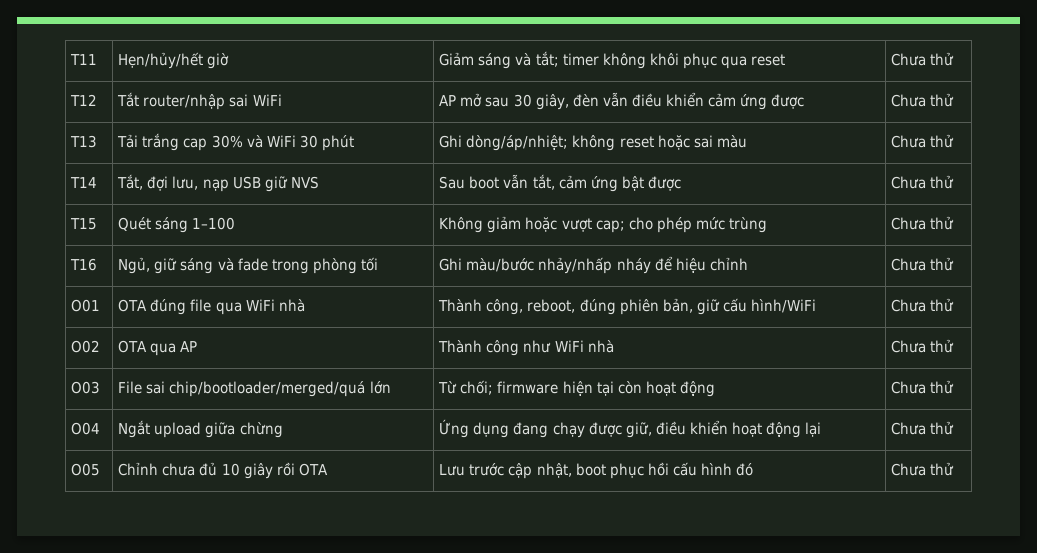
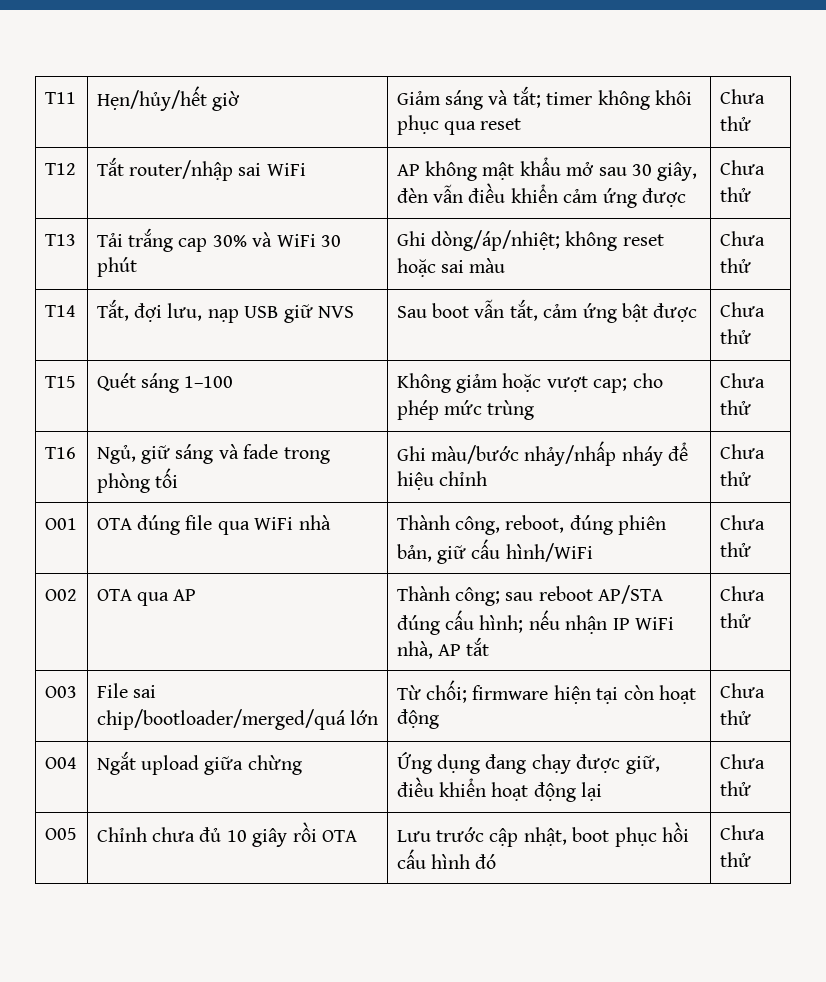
- T12 | Tắt router/nhập sai WiFi | AP mở sau 30 giây, đèn vẫn điều khiển cảm ứng được | Chưa thử
+ T12 | Tắt router/nhập sai WiFi | AP không mật khẩu mở sau 30 giây, đèn vẫn điều khiển cảm ứng được | Chưa thử
- O02 | OTA qua AP | Thành công như WiFi nhà | Chưa thử
+ O02 | OTA qua AP | Thành công; sau reboot AP/STA đúng cấu hình; nếu nhận IP WiFi nhà, AP tắt | Chưa thử

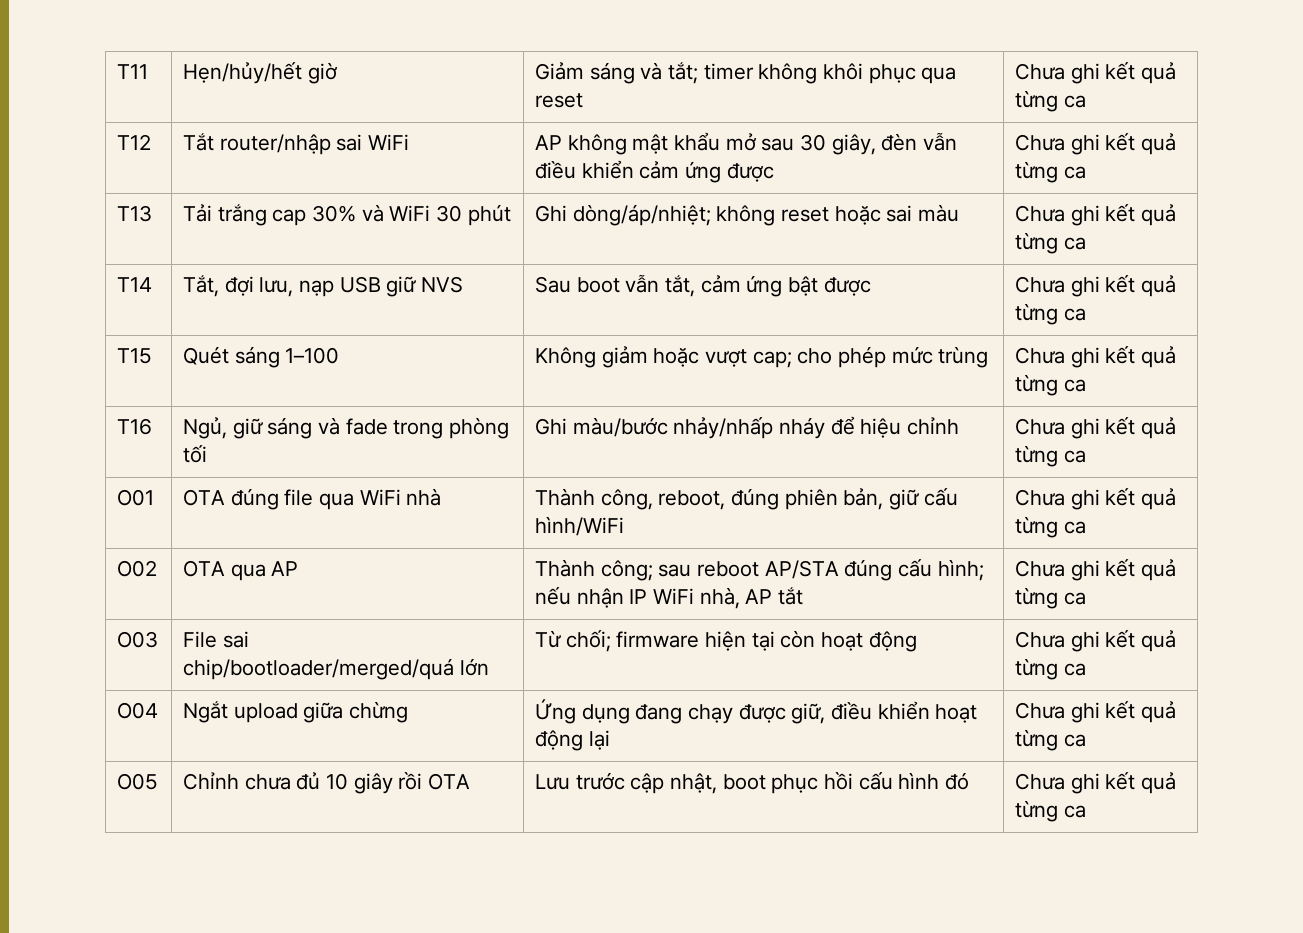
- T11 | Hẹn/hủy/hết giờ | Giảm sáng và tắt; timer không khôi phục qua reset | Chưa thử
+ T11 | Hẹn/hủy/hết giờ | Giảm sáng và tắt; timer không khôi phục qua reset | Chưa ghi kết quả từng ca
- T12 | Tắt router/nhập sai WiFi | AP không mật khẩu mở sau 30 giây, đèn vẫn điều khiển cảm ứng được | Chưa thử
+ T12 | Tắt router/nhập sai WiFi | AP không mật khẩu mở sau 30 giây, đèn vẫn điều khiển cảm ứng được | Chưa ghi kết quả từng ca
- T13 | Tải trắng cap 30% và WiFi 30 phút | Ghi dòng/áp/nhiệt; không reset hoặc sai màu | Chưa thử
+ T13 | Tải trắng cap 30% và WiFi 30 phút | Ghi dòng/áp/nhiệt; không reset hoặc sai màu | Chưa ghi kết quả từng ca
- T14 | Tắt, đợi lưu, nạp USB giữ NVS | Sau boot vẫn tắt, cảm ứng bật được | Chưa thử
+ T14 | Tắt, đợi lưu, nạp USB giữ NVS | Sau boot vẫn tắt, cảm ứng bật được | Chưa ghi kết quả từng ca
- T15 | Quét sáng 1–100 | Không giảm hoặc vượt cap; cho phép mức trùng | Chưa thử
+ T15 | Quét sáng 1–100 | Không giảm hoặc vượt cap; cho phép mức trùng | Chưa ghi kết quả từng ca
- T16 | Ngủ, giữ sáng và fade trong phòng tối | Ghi màu/bước nhảy/nhấp nháy để hiệu chỉnh | Chưa thử
+ T16 | Ngủ, giữ sáng và fade trong phòng tối | Ghi màu/bước nhảy/nhấp nháy để hiệu chỉnh | Chưa ghi kết quả từng ca
- O01 | OTA đúng file qua WiFi nhà | Thành công, reboot, đúng phiên bản, giữ cấu hình/WiFi | Chưa thử
+ O01 | OTA đúng file qua WiFi nhà | Thành công, reboot, đúng phiên bản, giữ cấu hình/WiFi | Chưa ghi kết quả từng ca
- O02 | OTA qua AP | Thành công; sau reboot AP/STA đúng cấu hình; nếu nhận IP WiFi nhà, AP tắt | Chưa thử
+ O02 | OTA qua AP | Thành công; sau reboot AP/STA đúng cấu hình; nếu nhận IP WiFi nhà, AP tắt | Chưa ghi kết quả từng ca
- O03 | File sai chip/bootloader/merged/quá lớn | Từ chối; firmware hiện tại còn hoạt động | Chưa thử
+ O03 | File sai chip/bootloader/merged/quá lớn | Từ chối; firmware hiện tại còn hoạt động | Chưa ghi kết quả từng ca
- O04 | Ngắt upload giữa chừng | Ứng dụng đang chạy được giữ, điều khiển hoạt động lại | Chưa thử
+ O04 | Ngắt upload giữa chừng | Ứng dụng đang chạy được giữ, điều khiển hoạt động lại | Chưa ghi kết quả từng ca
- O05 | Chỉnh chưa đủ 10 giây rồi OTA | Lưu trước cập nhật, boot phục hồi cấu hình đó | Chưa thử
+ O05 | Chỉnh chưa đủ 10 giây rồi OTA | Lưu trước cập nhật, boot phục hồi cấu hình đó | Chưa ghi kết quả từng ca

